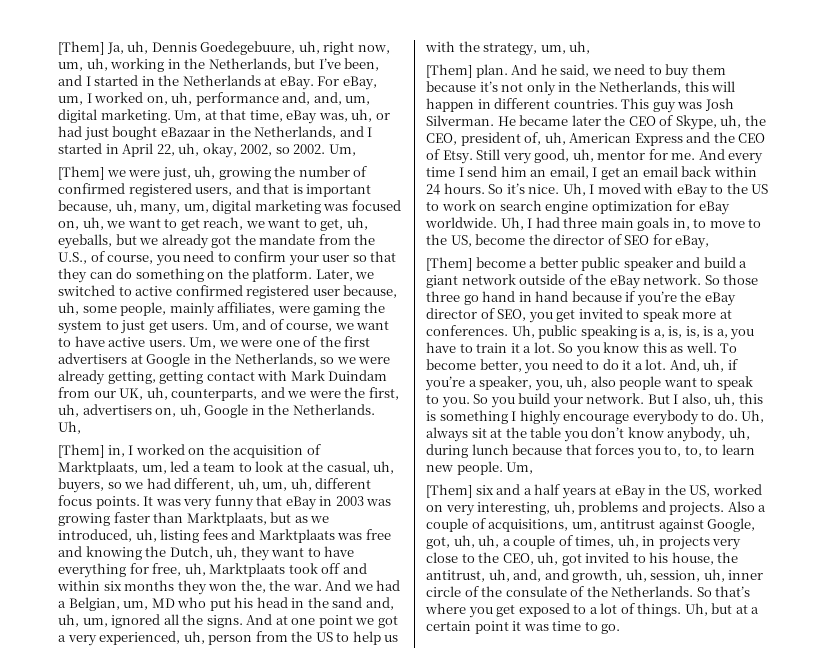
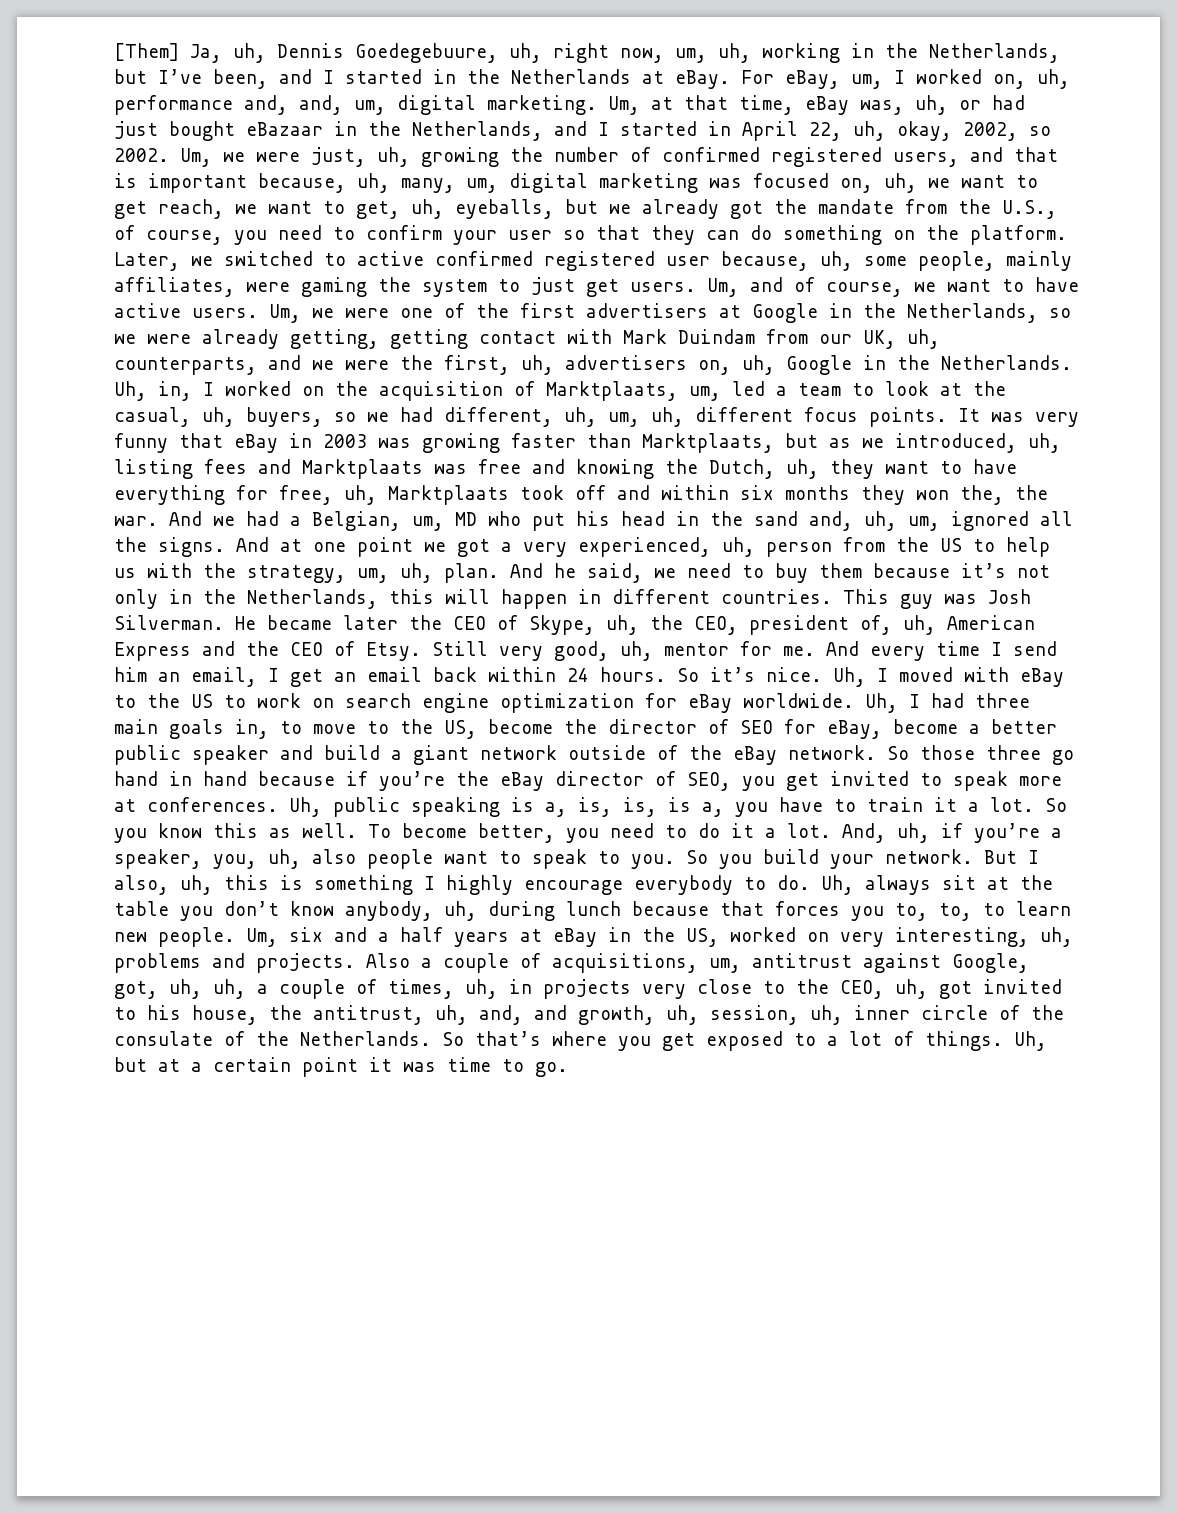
- Um, at that time, eBay was, uh, or had just bought eBazaar in the Netherlands, and I started in April 22, uh, okay, 2002, so 2002. Um,
- [Them] we were just, uh, growing the number of confirmed registered users, and that is important because, uh, many, um, digital marketing was focused on, uh, we want to get reach, we want to get, uh, eyeballs, but we already got the mandate from the U.S., of course, you need to confirm your user so that they can do something on the platform.
+ Um, at that time, eBay was, uh, or had just bought eBazaar in the Netherlands, and I started in April 22, uh, okay, 2002, so 2002. Um, we were just, uh, growing the number of confirmed registered users, and that is important because, uh, many, um, digital marketing was focused on, uh, we want to get reach, we want to get, uh, eyeballs, but we already got the mandate from the U.S., of course, you need to confirm your user so that they can do something on the platform.
- Um, we were one of the first advertisers at Google in the Netherlands, so we were already getting, getting contact with Mark Duindam from our UK, uh, counterparts, and we were the first, uh, advertisers on, uh, Google in the Netherlands. Uh,
- [Them] in, I worked on the acquisition of Marktplaats, um, led a team to look at the casual, uh, buyers, so we had different, uh, um, uh, different focus points.
+ Um, we were one of the first advertisers at Google in the Netherlands, so we were already getting, getting contact with Mark Duindam from our UK, uh, counterparts, and we were the first, uh, advertisers on, uh, Google in the Netherlands. Uh, in, I worked on the acquisition of Marktplaats, um, led a team to look at the casual, uh, buyers, so we had different, uh, um, uh, different focus points.
- And at one point we got a very experienced, uh, person from the US to help us with the strategy, um, uh,
- [Them] plan.
+ And at one point we got a very experienced, uh, person from the US to help us with the strategy, um, uh, plan.
- Uh, I had three main goals in, to move to the US, become the director of SEO for eBay,
- [Them] become a better public speaker and build a giant network outside of the eBay network.
+ Uh, I had three main goals in, to move to the US, become the director of SEO for eBay, become a better public speaker and build a giant network outside of the eBay network.
- Uh, always sit at the table you don’t know anybody, uh, during lunch because that forces you to, to, to learn new people. Um,
- [Them] six and a half years at eBay in the US, worked on very interesting, uh, problems and projects.
+ Uh, always sit at the table you don’t know anybody, uh, during lunch because that forces you to, to, to learn new people. Um, six and a half years at eBay in the US, worked on very interesting, uh, problems and projects.

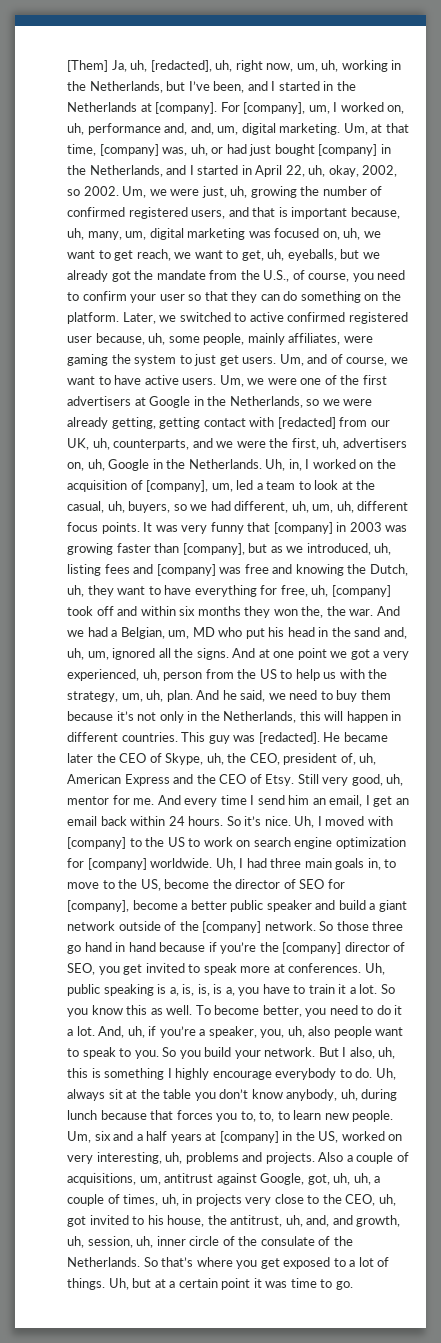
- [Them] Ja, uh, Dennis Goedegebuure, uh, right now, um, uh, working in the Netherlands, but I’ve been, and I started in the Netherlands at eBay. For eBay, um, I worked on, uh, performance and, and, um, digital marketing.
+ [Them] Ja, uh, [redacted], uh, right now, um, uh, working in the Netherlands, but I’ve been, and I started in the Netherlands at [company]. For [company], um, I worked on, uh, performance and, and, um, digital marketing.
- Um, at that time, eBay was, uh, or had just bought eBazaar in the Netherlands, and I started in April 22, uh, okay, 2002, so 2002.
+ Um, at that time, [company] was, uh, or had just bought [company] in the Netherlands, and I started in April 22, uh, okay, 2002, so 2002.
- Um, we were one of the first advertisers at Google in the Netherlands, so we were already getting, getting contact with Mark Duindam from our UK, uh, counterparts, and we were the first, uh, advertisers on, uh, Google in the Netherlands.
+ Um, we were one of the first advertisers at Google in the Netherlands, so we were already getting, getting contact with [redacted] from our UK, uh, counterparts, and we were the first, uh, advertisers on, uh, Google in the Netherlands.
- Uh, in, I worked on the acquisition of Marktplaats, um, led a team to look at the casual, uh, buyers, so we had different, uh, um, uh, different focus points.
+ Uh, in, I worked on the acquisition of [company], um, led a team to look at the casual, uh, buyers, so we had different, uh, um, uh, different focus points.
- It was very funny that eBay in 2003 was growing faster than Marktplaats, but as we introduced, uh, listing fees and Marktplaats was free and knowing the Dutch, uh, they want to have everything for free, uh, Marktplaats took off and within six months they won the, the war.
+ It was very funny that [company] in 2003 was growing faster than [company], but as we introduced, uh, listing fees and [company] was free and knowing the Dutch, uh, they want to have everything for free, uh, [company] took off and within six months they won the, the war.
- This guy was Josh Silverman.
+ This guy was [redacted].
- Uh, I moved with eBay to the US to work on search engine optimization for eBay worldwide.
+ Uh, I moved with [company] to the US to work on search engine optimization for [company] worldwide.
- Uh, I had three main goals in, to move to the US, become the director of SEO for eBay, become a better public speaker and build a giant network outside of the eBay network.
+ Uh, I had three main goals in, to move to the US, become the director of SEO for [company], become a better public speaker and build a giant network outside of the [company] network.
- So those three go hand in hand because if you’re the eBay director of SEO, you get invited to speak more at conferences.
+ So those three go hand in hand because if you’re the [company] director of SEO, you get invited to speak more at conferences.
- Um, six and a half years at eBay in the US, worked on very interesting, uh, problems and projects.
+ Um, six and a half years at [company] in the US, worked on very interesting, uh, problems and projects.

